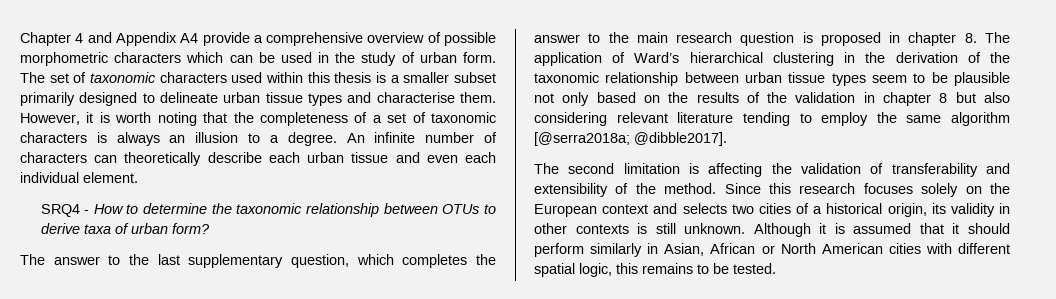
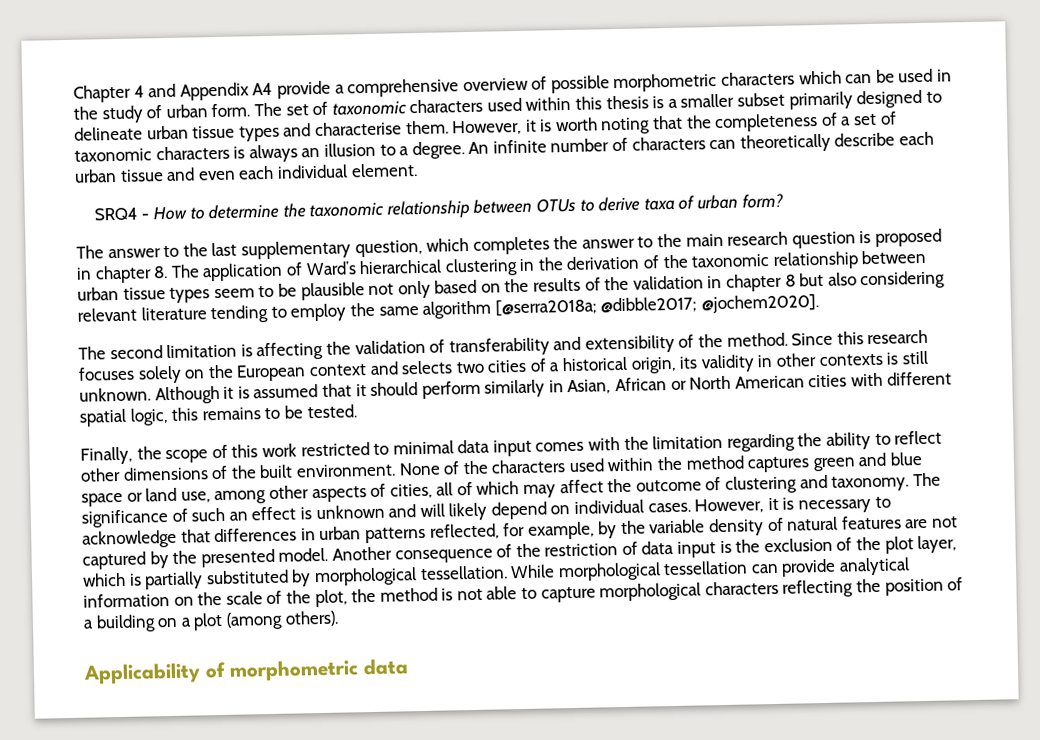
- @dibble2017].
+ @dibble2017; @jochem2020].
+ Finally, the scope of this work restricted to minimal data input comes with the limitation regarding the ability to reflect other dimensions of the built environment. None of the characters used within the method captures green and blue space or land use, among other aspects of cities, all of which may affect the outcome of clustering and taxonomy. The significance of such an effect is unknown and will likely depend on individual cases. However, it is necessary to acknowledge that differences in urban patterns reflected, for example, by the variable density of natural features are not captured by the presented model. Another consequence of the restriction of data input is the exclusion of the plot layer, which is partially substituted by morphological tessellation. While morphological tessellation can provide analytical information on the scale of the plot, the method is not able to capture morphological characters reflecting the position of a building on a plot (among others).
+ Applicability of morphometric data

